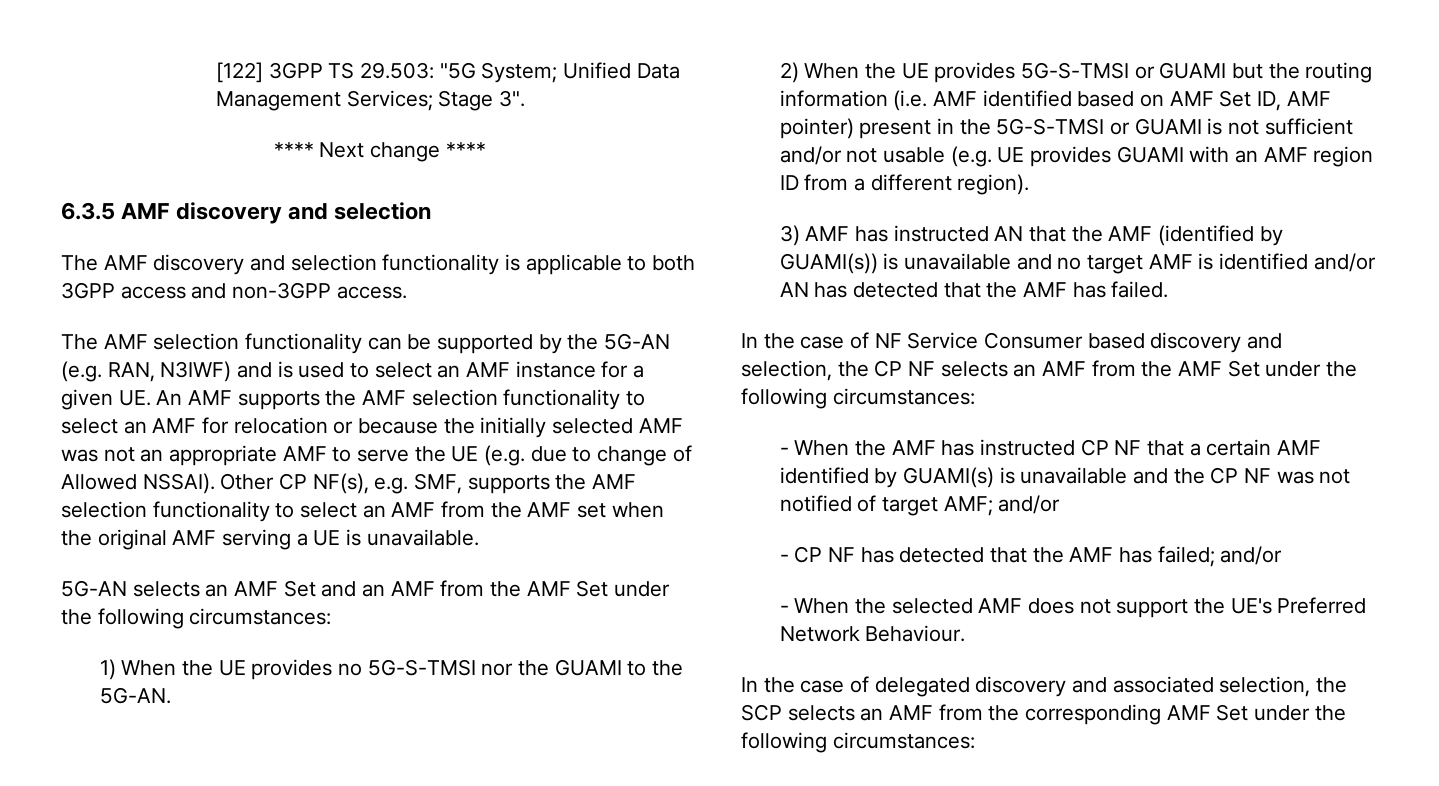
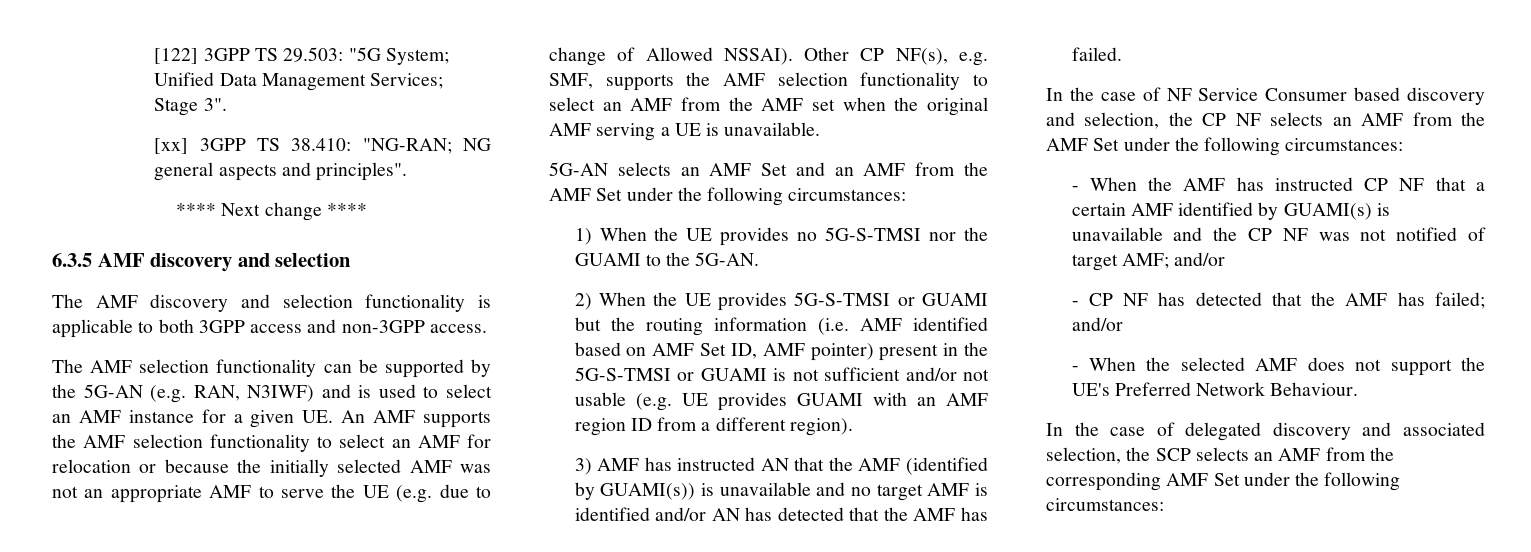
+ [xx] 3GPP TS 38.410: "NG-RAN; NG general aspects and principles".

